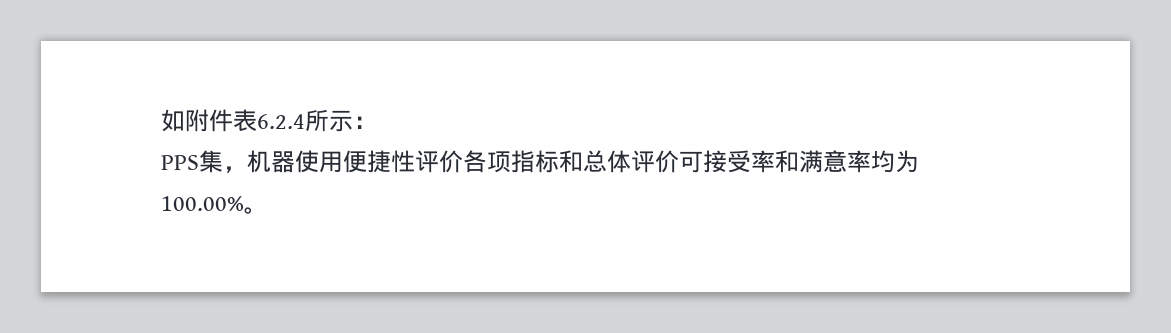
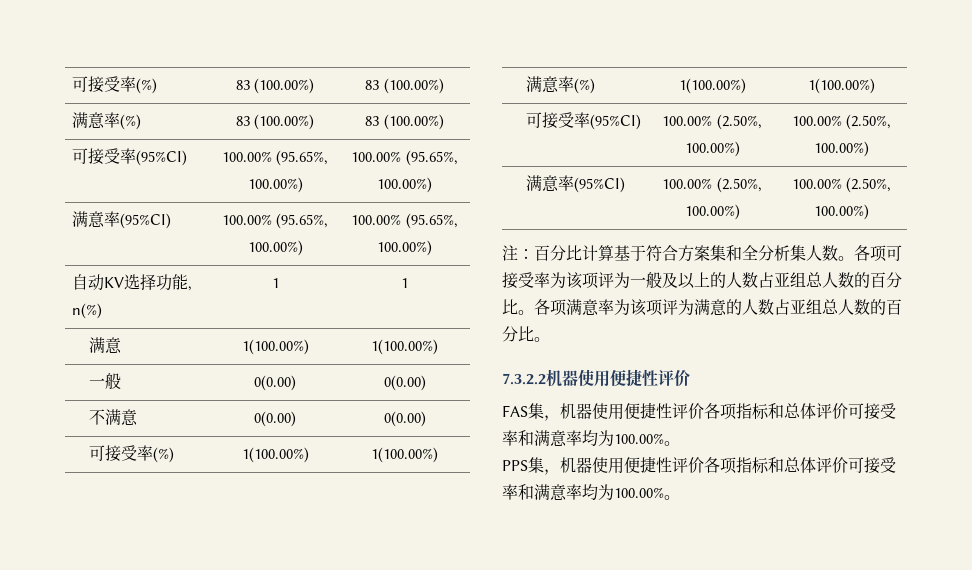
- 如附件表6.2.4所示：
+ 可接受率(%) | 83 (100.00%) | 83 (100.00%)
+ 满意率(%) | 83 (100.00%) | 83 (100.00%)
+ 可接受率(95%CI) | 100.00% (95.65%, 100.00%) | 100.00% (95.65%, 100.00%)
+ 满意率(95%CI) | 100.00% (95.65%, 100.00%) | 100.00% (95.65%, 100.00%)
+ 自动KV选择功能, n(%) | 1 | 1
+ 满意 | 1(100.00%) | 1(100.00%)
+ 一般 | 0(0.00) | 0(0.00)
+ 不满意 | 0(0.00) | 0(0.00)
+ 可接受率(%) | 1(100.00%) | 1(100.00%)
+ 满意率(%) | 1(100.00%) | 1(100.00%)
+ 可接受率(95%CI) | 100.00% (2.50%, 100.00%) | 100.00% (2.50%, 100.00%)
+ 满意率(95%CI) | 100.00% (2.50%, 100.00%) | 100.00% (2.50%, 100.00%)
+ 注：百分比计算基于符合方案集和全分析集人数。各项可接受率为该项评为一般及以上的人数占亚组总人数的百分比。各项满意率为该项评为满意的人数占亚组总人数的百分比。
+ 7.3.2.2机器使用便捷性评价
+ FAS集，机器使用便捷性评价各项指标和总体评价可接受率和满意率均为100.00%。

